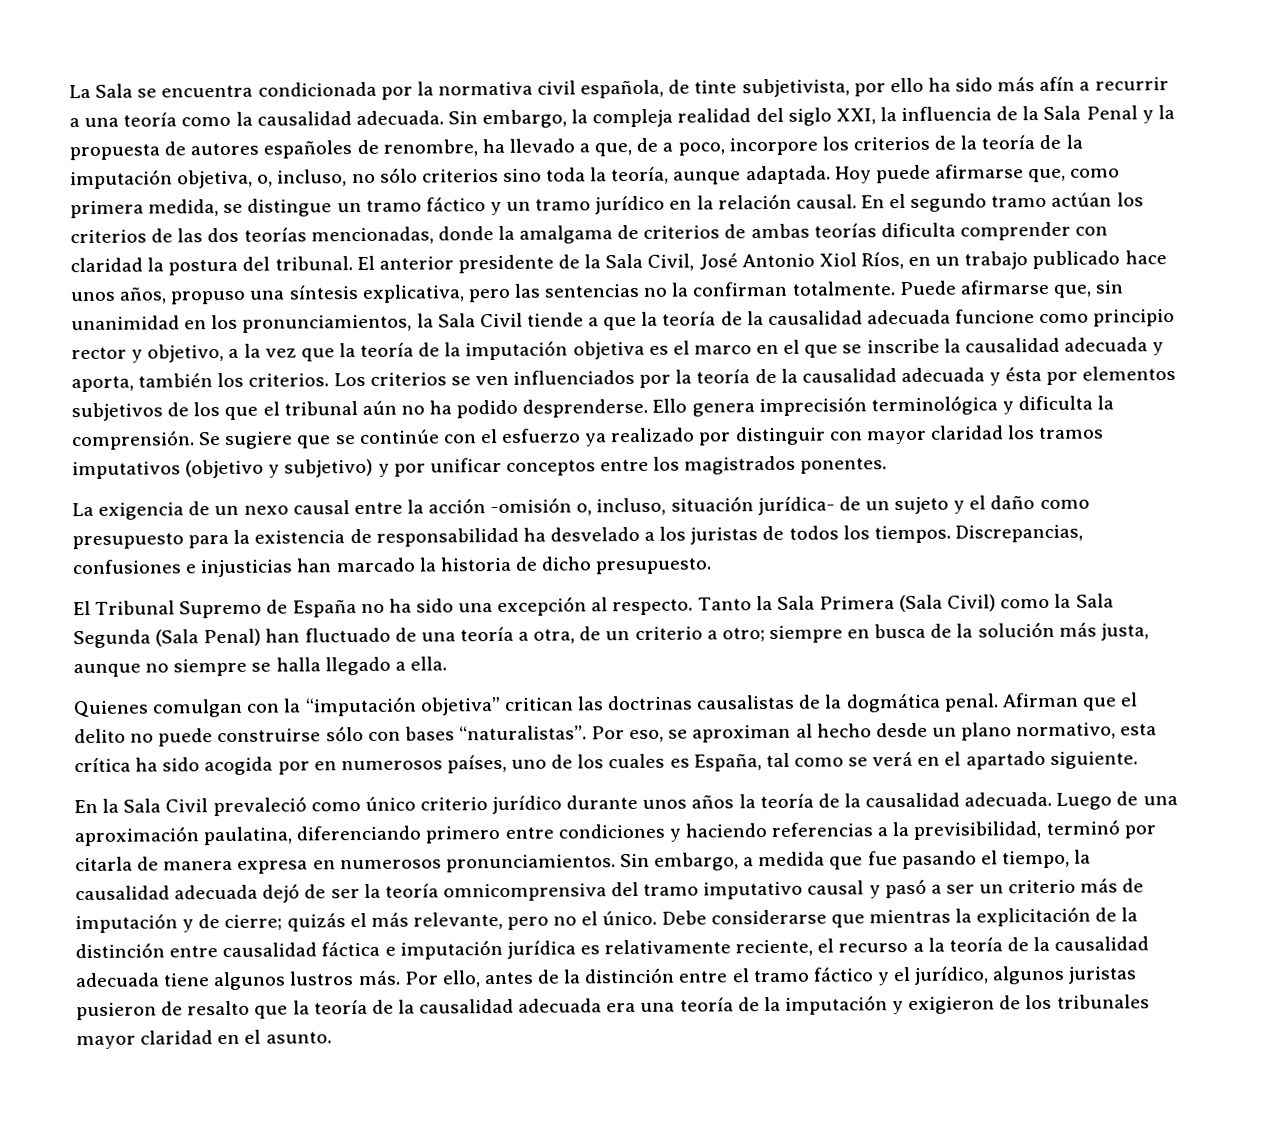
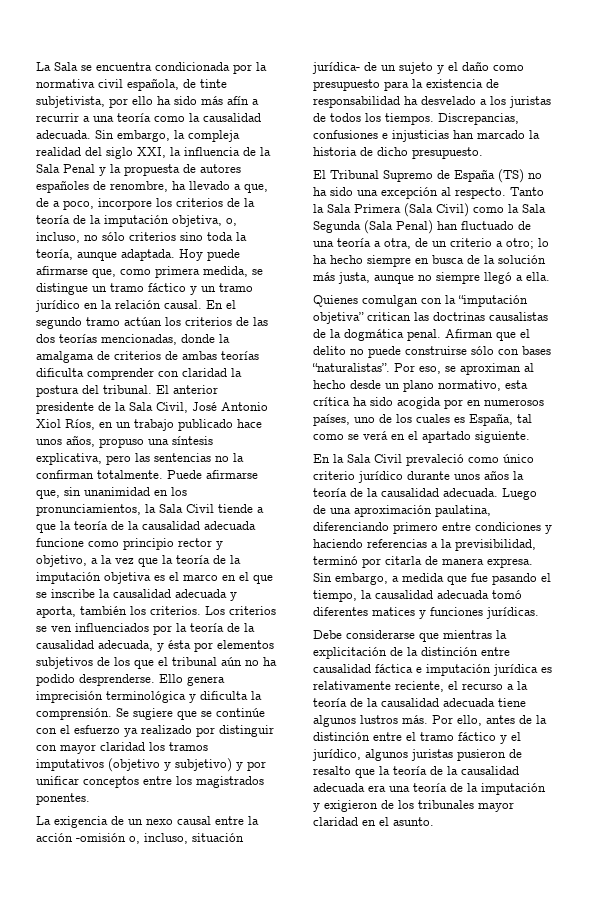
- Los criterios se ven influenciados por la teoría de la causalidad adecuada y ésta por elementos subjetivos de los que el tribunal aún no ha podido desprenderse.
+ Los criterios se ven influenciados por la teoría de la causalidad adecuada, y ésta por elementos subjetivos de los que el tribunal aún no ha podido desprenderse.
- El Tribunal Supremo de España no ha sido una excepción al respecto.
+ El Tribunal Supremo de España (TS) no ha sido una excepción al respecto.
- Tanto la Sala Primera (Sala Civil) como la Sala Segunda (Sala Penal) han fluctuado de una teoría a otra, de un criterio a otro; siempre en busca de la solución más justa, aunque no siempre se halla llegado a ella.
+ Tanto la Sala Primera (Sala Civil) como la Sala Segunda (Sala Penal) han fluctuado de una teoría a otra, de un criterio a otro; lo ha hecho siempre en busca de la solución más justa, aunque no siempre llegó a ella.
- Luego de una aproximación paulatina, diferenciando primero entre condiciones y haciendo referencias a la previsibilidad, terminó por citarla de manera expresa en numerosos pronunciamientos.
+ Luego de una aproximación paulatina, diferenciando primero entre condiciones y haciendo referencias a la previsibilidad, terminó por citarla de manera expresa.
- Sin embargo, a medida que fue pasando el tiempo, la causalidad adecuada dejó de ser la teoría omnicomprensiva del tramo imputativo causal y pasó a ser un criterio más de imputación y de cierre; quizás el más relevante, pero no el único. Debe considerarse que mientras la explicitación de la distinción entre causalidad fáctica e imputación jurídica es relativamente reciente, el recurso a la teoría de la causalidad adecuada tiene algunos lustros más.
+ Sin embargo, a medida que fue pasando el tiempo, la causalidad adecuada tomó diferentes matices y funciones jurídicas.
+ Debe considerarse que mientras la explicitación de la distinción entre causalidad fáctica e imputación jurídica es relativamente reciente, el recurso a la teoría de la causalidad adecuada tiene algunos lustros más.

